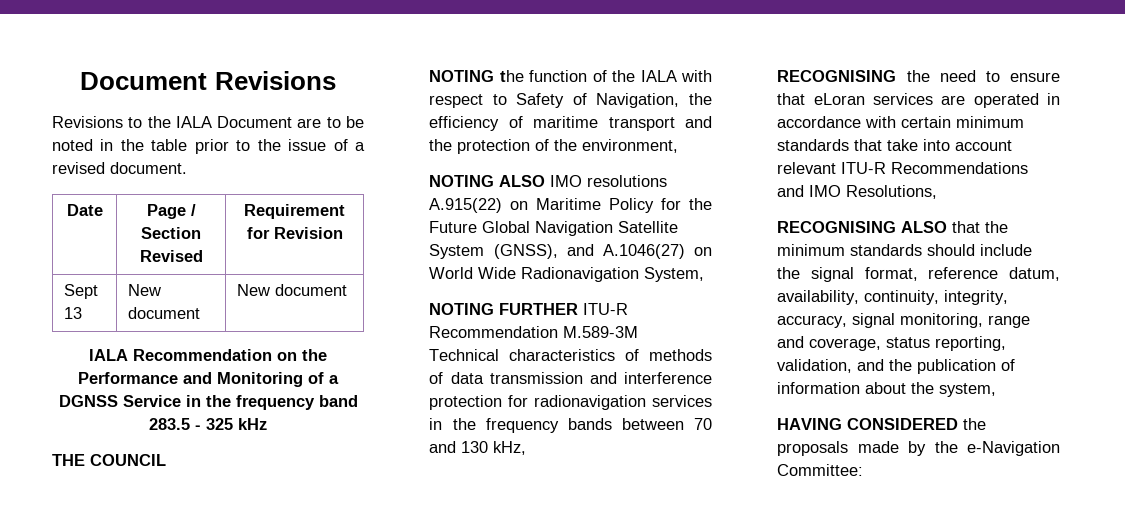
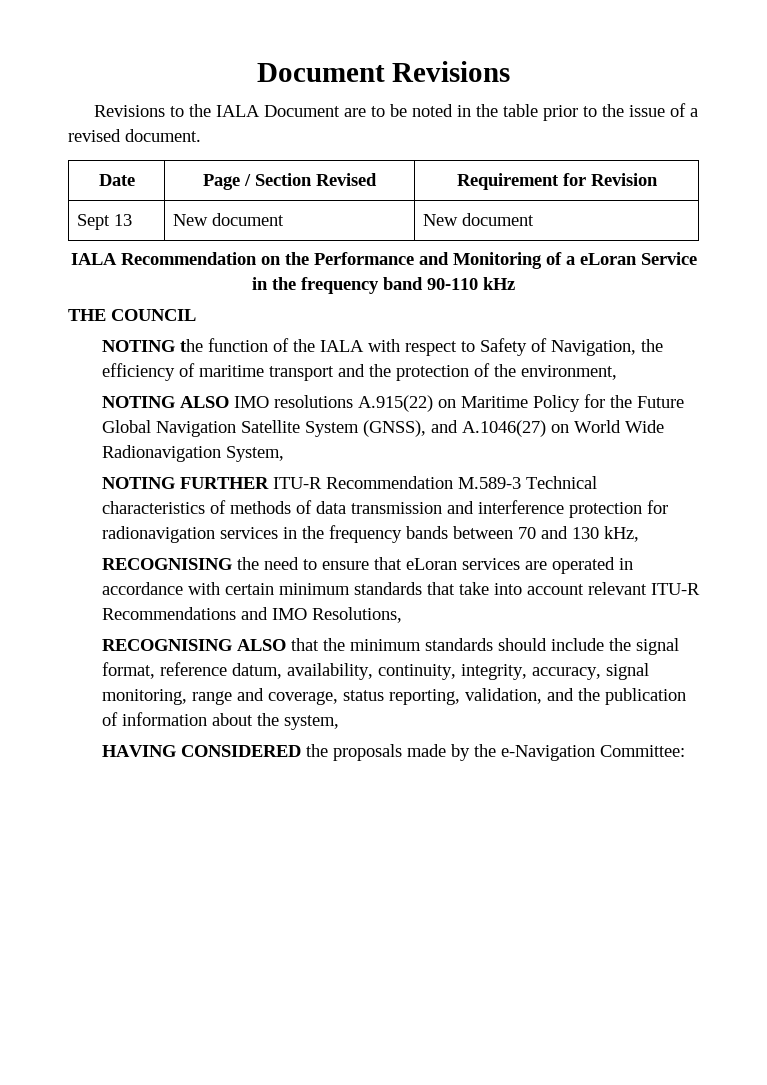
- IALA Recommendation on the Performance and Monitoring of a DGNSS Service in the frequency band 283.5 - 325 kHz
+ IALA Recommendation on the Performance and Monitoring of a eLoran Service in the frequency band 90-110 kHz
- NOTING FURTHER ITU-R Recommendation M.589-3M Technical characteristics of methods of data transmission and interference protection for radionavigation services in the frequency bands between 70 and 130 kHz,
+ NOTING FURTHER ITU-R Recommendation M.589-3 Technical characteristics of methods of data transmission and interference protection for radionavigation services in the frequency bands between 70 and 130 kHz,

